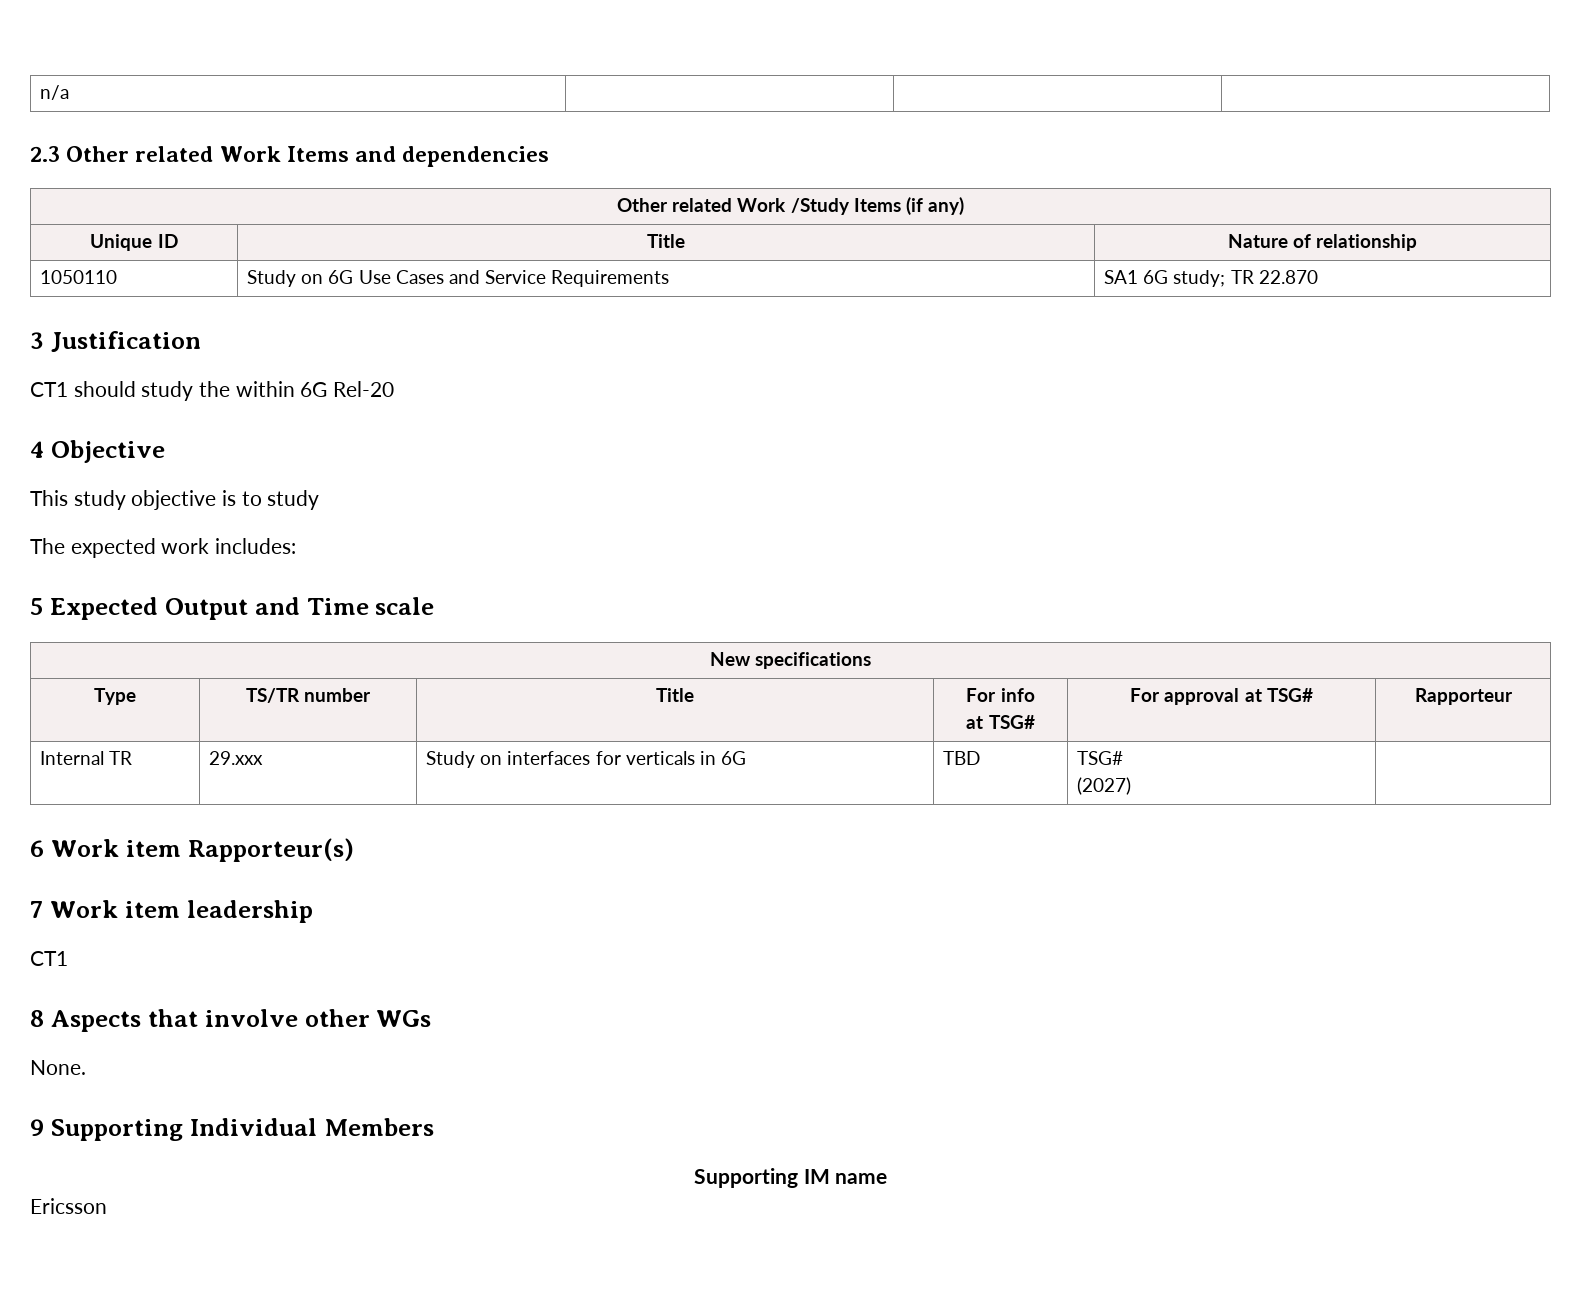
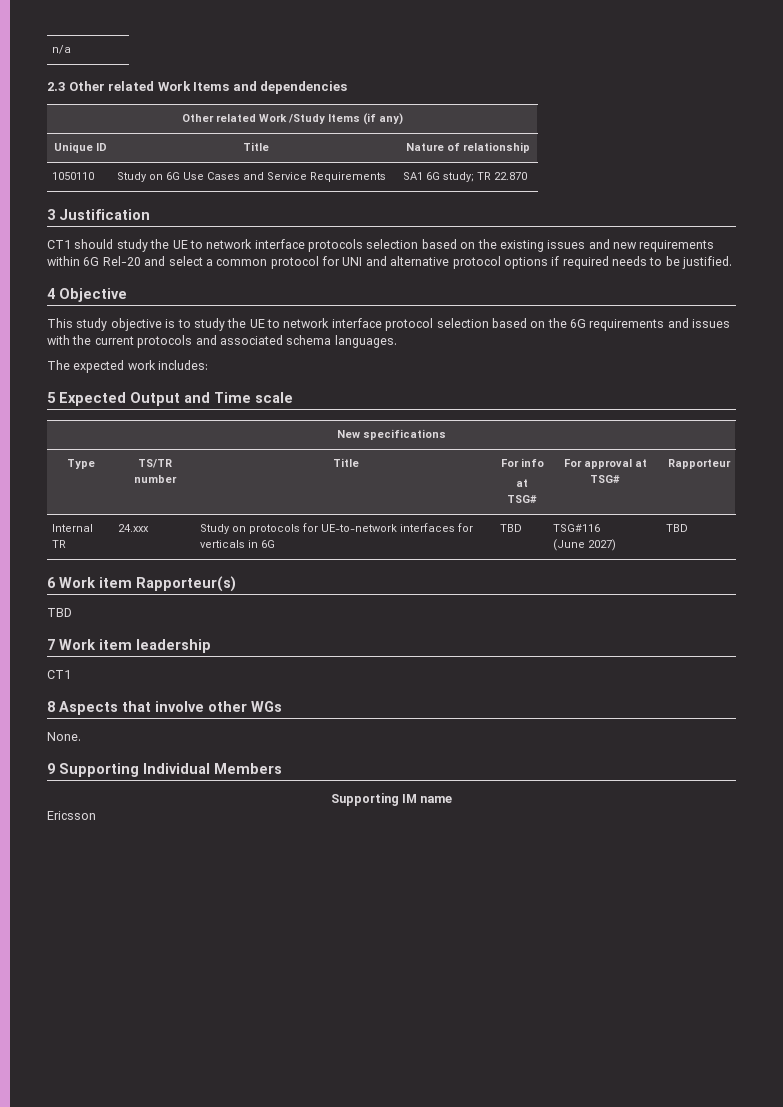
- CT1 should study the within 6G Rel-20
+ CT1 should study the UE to network interface protocols selection based on the existing issues and new requirements within 6G Rel-20 and select a common protocol for UNI and alternative protocol options if required needs to be justified.
- This study objective is to study
+ This study objective is to study the UE to network interface protocol selection based on the 6G requirements and issues with the current protocols and associated schema languages.
- Internal TR | 29.xxx | Study on interfaces for verticals in 6G | TBD | TSG#
- (2027) |
+ Internal TR | 24.xxx | Study on protocols for UE-to-network interfaces for verticals in 6G | TBD | TSG#116
+ (June 2027) | TBD
  6 Work item Rapporteur(s)
+ TBD

